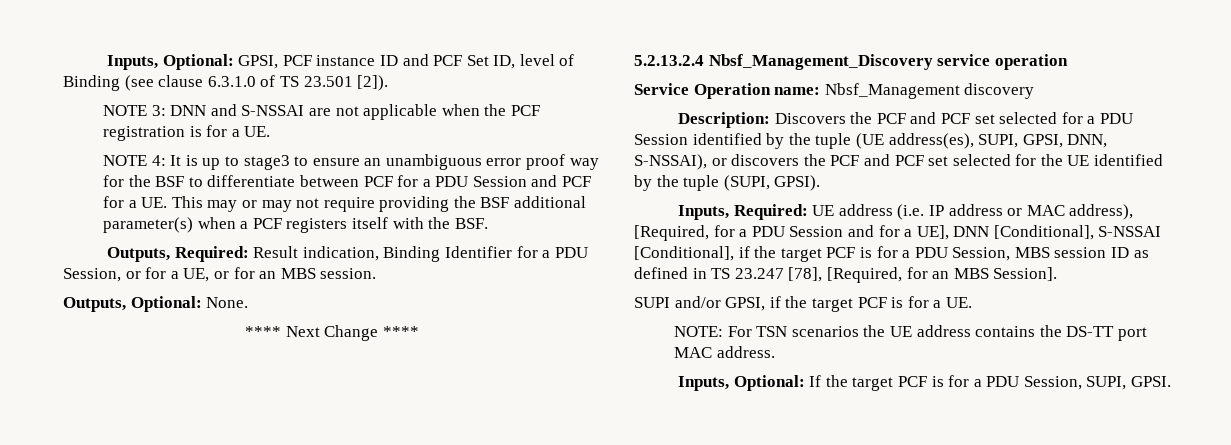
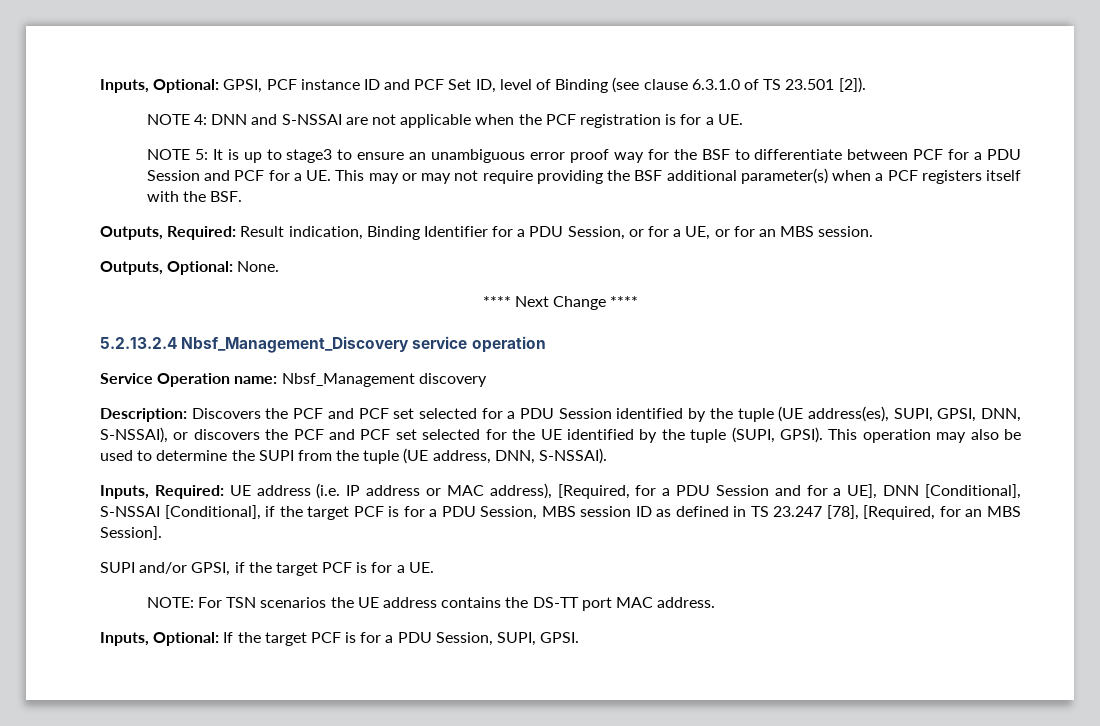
- NOTE 3: DNN and S-NSSAI are not applicable when the PCF registration is for a UE.
+ NOTE 4: DNN and S-NSSAI are not applicable when the PCF registration is for a UE.
- NOTE 4: It is up to stage3 to ensure an unambiguous error proof way for the BSF to differentiate between PCF for a PDU Session and PCF for a UE. This may or may not require providing the BSF additional parameter(s) when a PCF registers itself with the BSF.
+ NOTE 5: It is up to stage3 to ensure an unambiguous error proof way for the BSF to differentiate between PCF for a PDU Session and PCF for a UE. This may or may not require providing the BSF additional parameter(s) when a PCF registers itself with the BSF.
+ This operation may also be used to determine the SUPI from the tuple (UE address, DNN, S-NSSAI).

